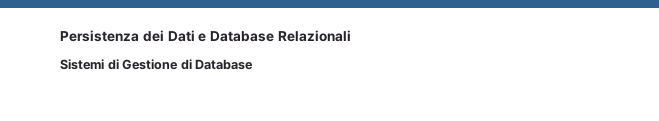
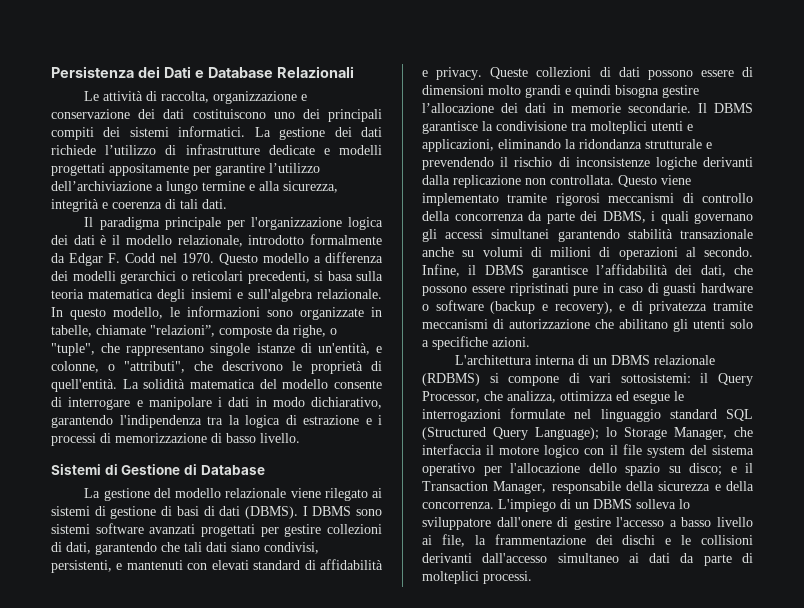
+ Le attività di raccolta, organizzazione e conservazione dei dati costituiscono uno dei principali compiti dei sistemi informatici. La gestione dei dati richiede l’utilizzo di infrastrutture dedicate e modelli progettati appositamente per garantire l’utilizzo dell’archiviazione a lungo termine e alla sicurezza, integrità e coerenza di tali dati.
+ Il paradigma principale per l'organizzazione logica dei dati è il modello relazionale, introdotto formalmente da Edgar F. Codd nel 1970. Questo modello a differenza dei modelli gerarchici o reticolari precedenti, si basa sulla teoria matematica degli insiemi e sull'algebra relazionale. In questo modello, le informazioni sono organizzate in tabelle, chiamate "relazioni”, composte da righe, o "tuple", che rappresentano singole istanze di un'entità, e colonne, o "attributi", che descrivono le proprietà di quell'entità. La solidità matematica del modello consente di interrogare e manipolare i dati in modo dichiarativo, garantendo l'indipendenza tra la logica di estrazione e i processi di memorizzazione di basso livello.
+ La gestione del modello relazionale viene rilegato ai sistemi di gestione di basi di dati (DBMS). I DBMS sono sistemi software avanzati progettati per gestire collezioni di dati, garantendo che tali dati siano condivisi, persistenti, e mantenuti con elevati standard di affidabilità e privacy. Queste collezioni di dati possono essere di dimensioni molto grandi e quindi bisogna gestire l’allocazione dei dati in memorie secondarie. Il DBMS garantisce la condivisione tra molteplici utenti e applicazioni, eliminando la ridondanza strutturale e prevendendo il rischio di inconsistenze logiche derivanti dalla replicazione non controllata. Questo viene implementato tramite rigorosi meccanismi di controllo della concorrenza da parte dei DBMS, i quali governano gli accessi simultanei garantendo stabilità transazionale anche su volumi di milioni di operazioni al secondo. Infine, il DBMS garantisce l’affidabilità dei dati, che possono essere ripristinati pure in caso di guasti hardware o software (backup e recovery), e di privatezza tramite meccanismi di autorizzazione che abilitano gli utenti solo a specifiche azioni.
+ L'architettura interna di un DBMS relazionale (RDBMS) si compone di vari sottosistemi: il Query Processor, che analizza, ottimizza ed esegue le interrogazioni formulate nel linguaggio standard SQL (Structured Query Language); lo Storage Manager, che interfaccia il motore logico con il file system del sistema operativo per l'allocazione dello spazio su disco; e il Transaction Manager, responsabile della sicurezza e della concorrenza. L'impiego di un DBMS solleva lo sviluppatore dall'onere di gestire l'accesso a basso livello ai file, la frammentazione dei dischi e le collisioni derivanti dall'accesso simultaneo ai dati da parte di molteplici processi.

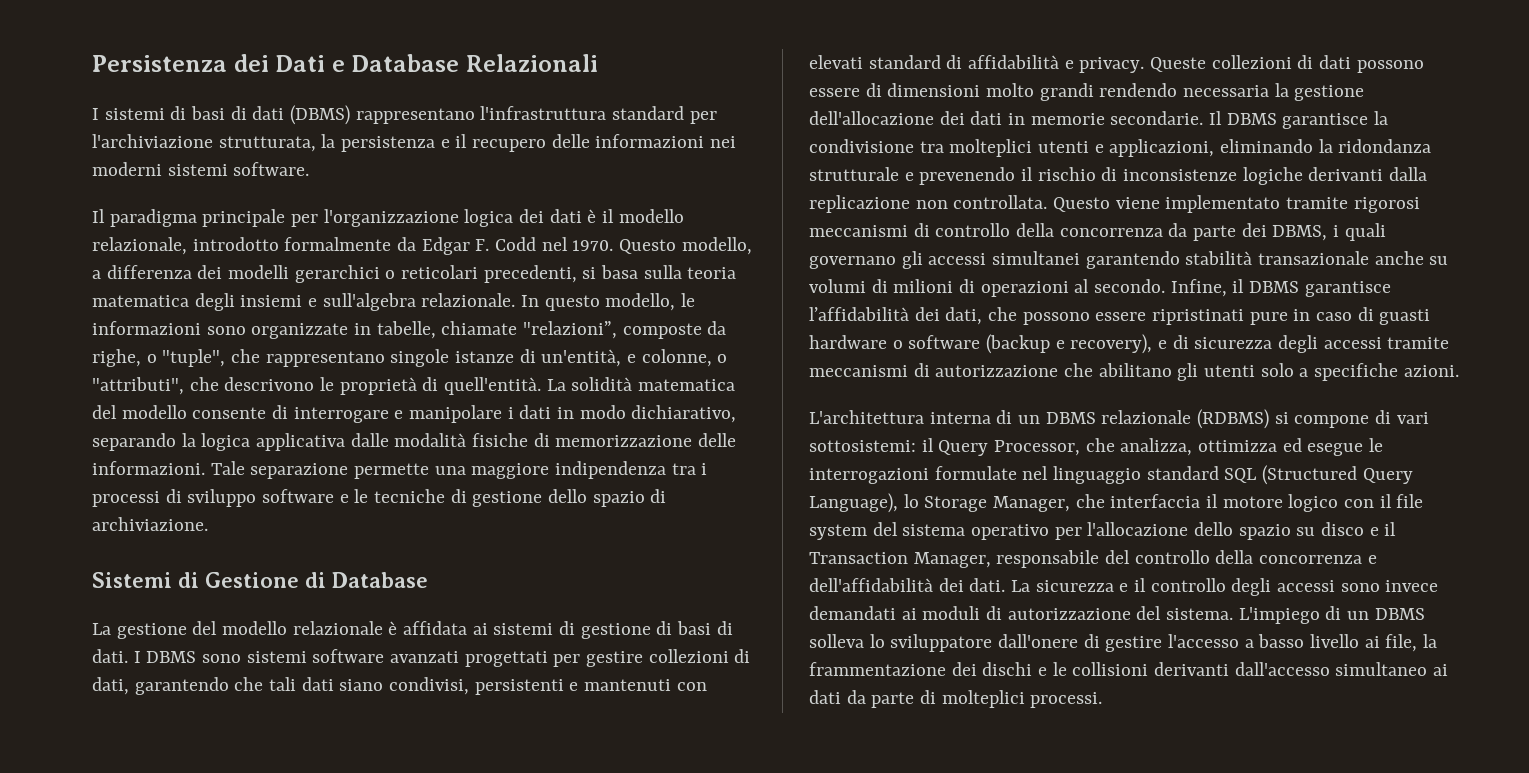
- Le attività di raccolta, organizzazione e conservazione dei dati costituiscono uno dei principali compiti dei sistemi informatici. La gestione dei dati richiede l’utilizzo di infrastrutture dedicate e modelli progettati appositamente per garantire l’utilizzo dell’archiviazione a lungo termine e alla sicurezza, integrità e coerenza di tali dati.
+ I sistemi di basi di dati (DBMS) rappresentano l'infrastruttura standard per l'archiviazione strutturata, la persistenza e il recupero delle informazioni nei moderni sistemi software.
- Questo modello a differenza dei modelli gerarchici o reticolari precedenti, si basa sulla teoria matematica degli insiemi e sull'algebra relazionale.
+ Questo modello, a differenza dei modelli gerarchici o reticolari precedenti, si basa sulla teoria matematica degli insiemi e sull'algebra relazionale.
- La solidità matematica del modello consente di interrogare e manipolare i dati in modo dichiarativo, garantendo l'indipendenza tra la logica di estrazione e i processi di memorizzazione di basso livello.
+ La solidità matematica del modello consente di interrogare e manipolare i dati in modo dichiarativo, separando la logica applicativa dalle modalità fisiche di memorizzazione delle informazioni. Tale separazione permette una maggiore indipendenza tra i processi di sviluppo software e le tecniche di gestione dello spazio di archiviazione.
- La gestione del modello relazionale viene rilegato ai sistemi di gestione di basi di dati (DBMS).
+ La gestione del modello relazionale è affidata ai sistemi di gestione di basi di dati.
- I DBMS sono sistemi software avanzati progettati per gestire collezioni di dati, garantendo che tali dati siano condivisi, persistenti, e mantenuti con elevati standard di affidabilità e privacy.
+ I DBMS sono sistemi software avanzati progettati per gestire collezioni di dati, garantendo che tali dati siano condivisi, persistenti e mantenuti con elevati standard di affidabilità e privacy.
- Queste collezioni di dati possono essere di dimensioni molto grandi e quindi bisogna gestire l’allocazione dei dati in memorie secondarie.
+ Queste collezioni di dati possono essere di dimensioni molto grandi rendendo necessaria la gestione dell'allocazione dei dati in memorie secondarie.
- Il DBMS garantisce la condivisione tra molteplici utenti e applicazioni, eliminando la ridondanza strutturale e prevendendo il rischio di inconsistenze logiche derivanti dalla replicazione non controllata.
+ Il DBMS garantisce la condivisione tra molteplici utenti e applicazioni, eliminando la ridondanza strutturale e prevenendo il rischio di inconsistenze logiche derivanti dalla replicazione non controllata.
- Infine, il DBMS garantisce l’affidabilità dei dati, che possono essere ripristinati pure in caso di guasti hardware o software (backup e recovery), e di privatezza tramite meccanismi di autorizzazione che abilitano gli utenti solo a specifiche azioni.
+ Infine, il DBMS garantisce l’affidabilità dei dati, che possono essere ripristinati pure in caso di guasti hardware o software (backup e recovery), e di sicurezza degli accessi tramite meccanismi di autorizzazione che abilitano gli utenti solo a specifiche azioni.
- L'architettura interna di un DBMS relazionale (RDBMS) si compone di vari sottosistemi: il Query Processor, che analizza, ottimizza ed esegue le interrogazioni formulate nel linguaggio standard SQL (Structured Query Language); lo Storage Manager, che interfaccia il motore logico con il file system del sistema operativo per l'allocazione dello spazio su disco; e il Transaction Manager, responsabile della sicurezza e della concorrenza.
+ L'architettura interna di un DBMS relazionale (RDBMS) si compone di vari sottosistemi: il Query Processor, che analizza, ottimizza ed esegue le interrogazioni formulate nel linguaggio standard SQL (Structured Query Language), lo Storage Manager, che interfaccia il motore logico con il file system del sistema operativo per l'allocazione dello spazio su disco e il Transaction Manager, responsabile del controllo della concorrenza e dell'affidabilità dei dati. La sicurezza e il controllo degli accessi sono invece demandati ai moduli di autorizzazione del sistema.

